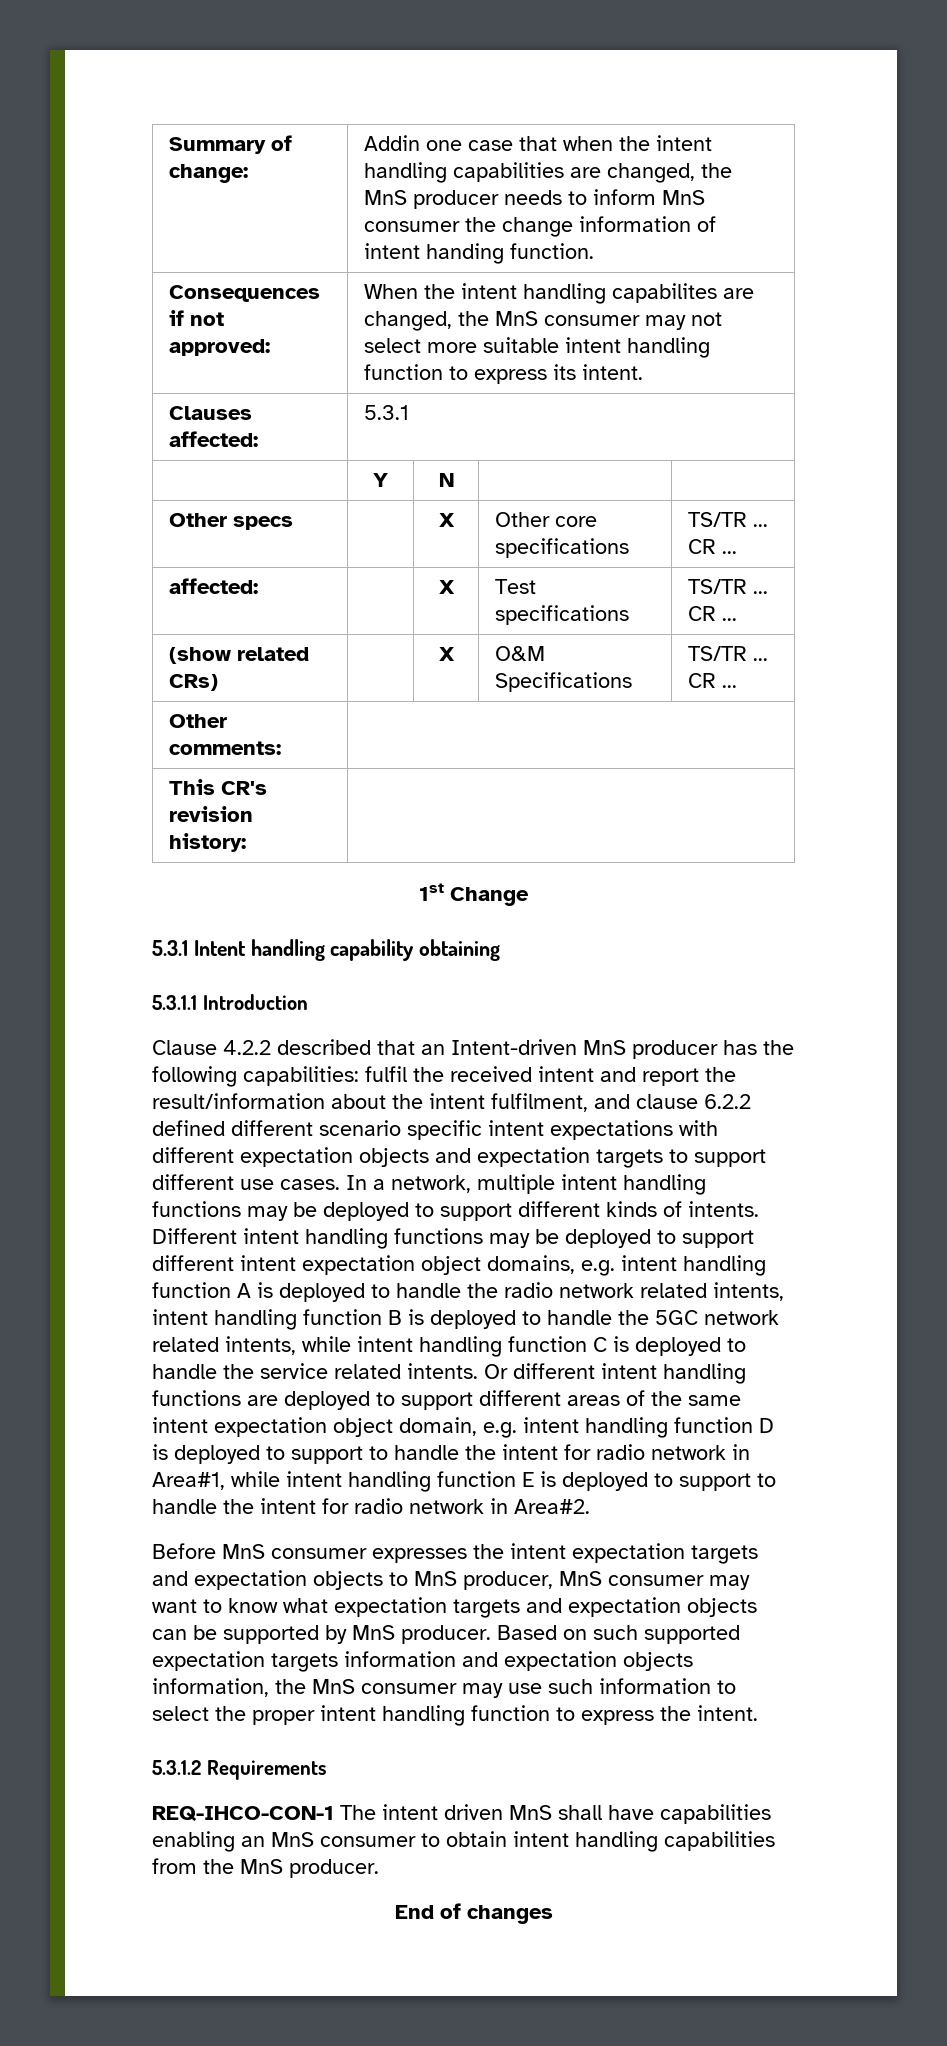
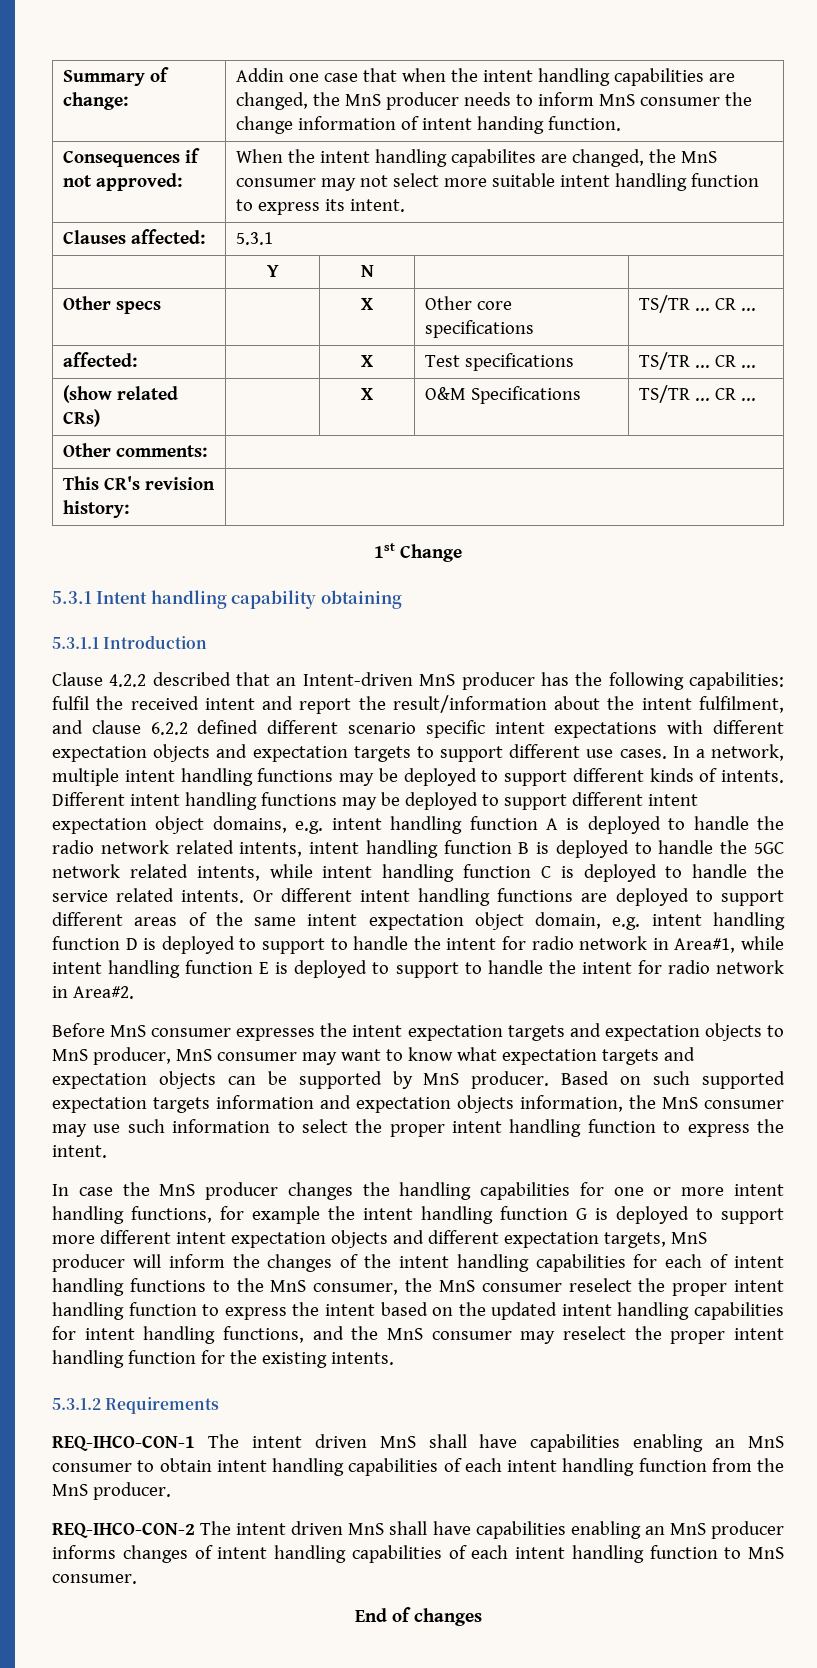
+ In case the MnS producer changes the handling capabilities for one or more intent handling functions, for example the intent handling function G is deployed to support more different intent expectation objects and different expectation targets, MnS producer will inform the changes of the intent handling capabilities for each of intent handling functions to the MnS consumer, the MnS consumer reselect the proper intent handling function to express the intent based on the updated intent handling capabilities for intent handling functions, and the MnS consumer may reselect the proper intent handling function for the existing intents.
- REQ-IHCO-CON-1 The intent driven MnS shall have capabilities enabling an MnS consumer to obtain intent handling capabilities from the MnS producer.
+ REQ-IHCO-CON-1 The intent driven MnS shall have capabilities enabling an MnS consumer to obtain intent handling capabilities of each intent handling function from the MnS producer.
+ REQ-IHCO-CON-2 The intent driven MnS shall have capabilities enabling an MnS producer informs changes of intent handling capabilities of each intent handling function to MnS consumer.

